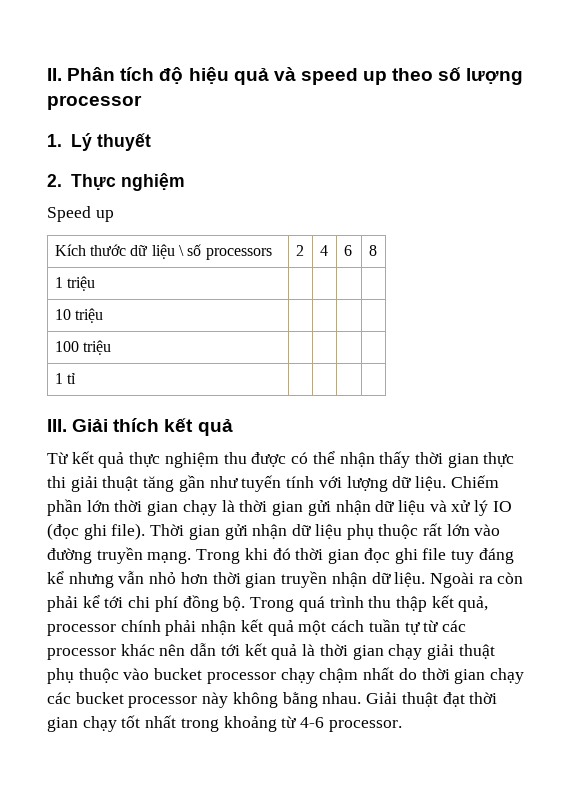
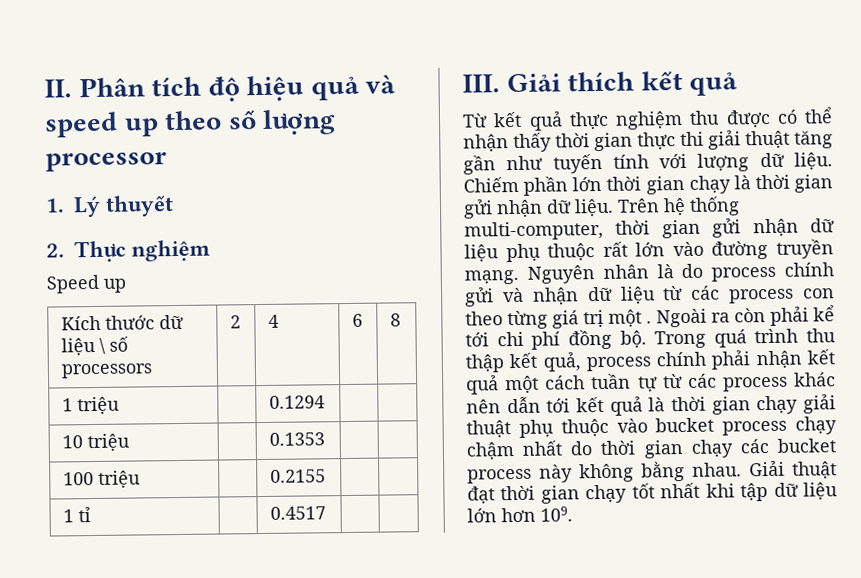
- 1 triệu | | | |
+ 1 triệu | | 0.1294 | |
- 10 triệu | | | |
+ 10 triệu | | 0.1353 | |
- 100 triệu | | | |
+ 100 triệu | | 0.2155 | |
- 1 tỉ | | | |
+ 1 tỉ | | 0.4517 | |
- Chiếm phần lớn thời gian chạy là thời gian gửi nhận dữ liệu và xử lý IO (đọc ghi file). Thời gian gửi nhận dữ liệu phụ thuộc rất lớn vào đường truyền mạng.
+ Chiếm phần lớn thời gian chạy là thời gian gửi nhận dữ liệu. Trên hệ thống multi-computer, thời gian gửi nhận dữ liệu phụ thuộc rất lớn vào đường truyền mạng.
- Trong khi đó thời gian đọc ghi file tuy đáng kể nhưng vẫn nhỏ hơn thời gian truyền nhận dữ liệu.
+ Nguyên nhân là do process chính gửi và nhận dữ liệu từ các process con theo từng giá trị một .
- Trong quá trình thu thập kết quả, processor chính phải nhận kết quả một cách tuần tự từ các processor khác nên dẫn tới kết quả là thời gian chạy giải thuật phụ thuộc vào bucket processor chạy chậm nhất do thời gian chạy các bucket processor này không bằng nhau.
+ Trong quá trình thu thập kết quả, process chính phải nhận kết quả một cách tuần tự từ các process khác nên dẫn tới kết quả là thời gian chạy giải thuật phụ thuộc vào bucket process chạy chậm nhất do thời gian chạy các bucket process này không bằng nhau.
- Giải thuật đạt thời gian chạy tốt nhất trong khoảng từ 4-6 processor.
+ Giải thuật đạt thời gian chạy tốt nhất khi tập dữ liệu lớn hơn 109.

